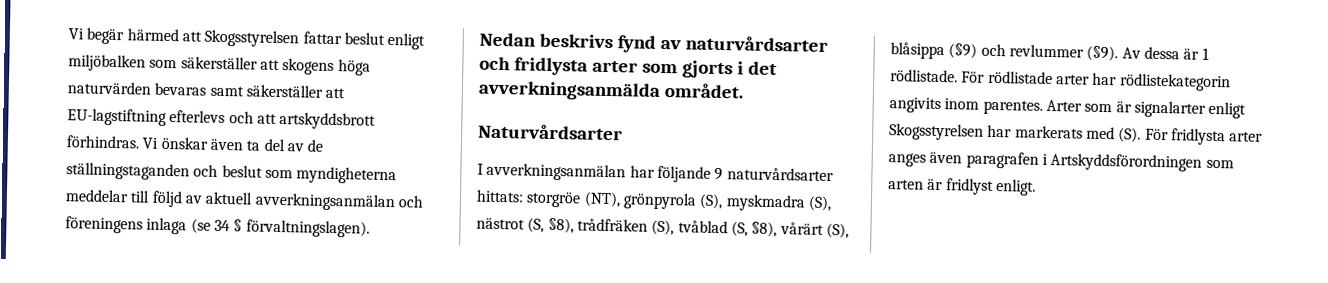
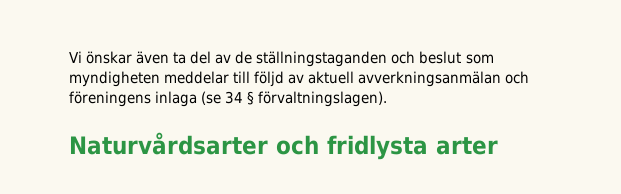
- Vi begär härmed att Skogsstyrelsen fattar beslut enligt miljöbalken som säkerställer att skogens höga naturvärden bevaras samt säkerställer att EU-lagstiftning efterlevs och att artskyddsbrott förhindras. Vi önskar även ta del av de ställningstaganden och beslut som myndigheterna meddelar till följd av aktuell avverkningsanmälan och föreningens inlaga (se 34 § förvaltningslagen).
+ Vi önskar även ta del av de ställningstaganden och beslut som myndigheten meddelar till följd av aktuell avverkningsanmälan och föreningens inlaga (se 34 § förvaltningslagen).
- Nedan beskrivs fynd av naturvårdsarter och fridlysta arter som gjorts i det avverkningsanmälda området.
- Naturvårdsarter
- I avverkningsanmälan har följande 9 naturvårdsarter hittats: storgröe (NT), grönpyrola (S), myskmadra (S), nästrot (S, §8), trådfräken (S), tvåblad (S, §8), vårärt (S), blåsippa (§9) och revlummer (§9). Av dessa är 1 rödlistade. För rödlistade arter har rödlistekategorin angivits inom parentes. Arter som är signalarter enligt Skogsstyrelsen har markerats med (S). För fridlysta arter anges även paragrafen i Artskyddsförordningen som arten är fridlyst enligt.
+ Naturvårdsarter och fridlysta arter

